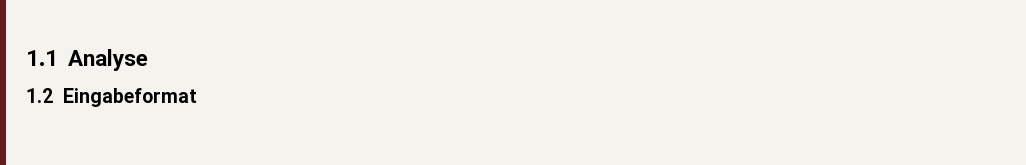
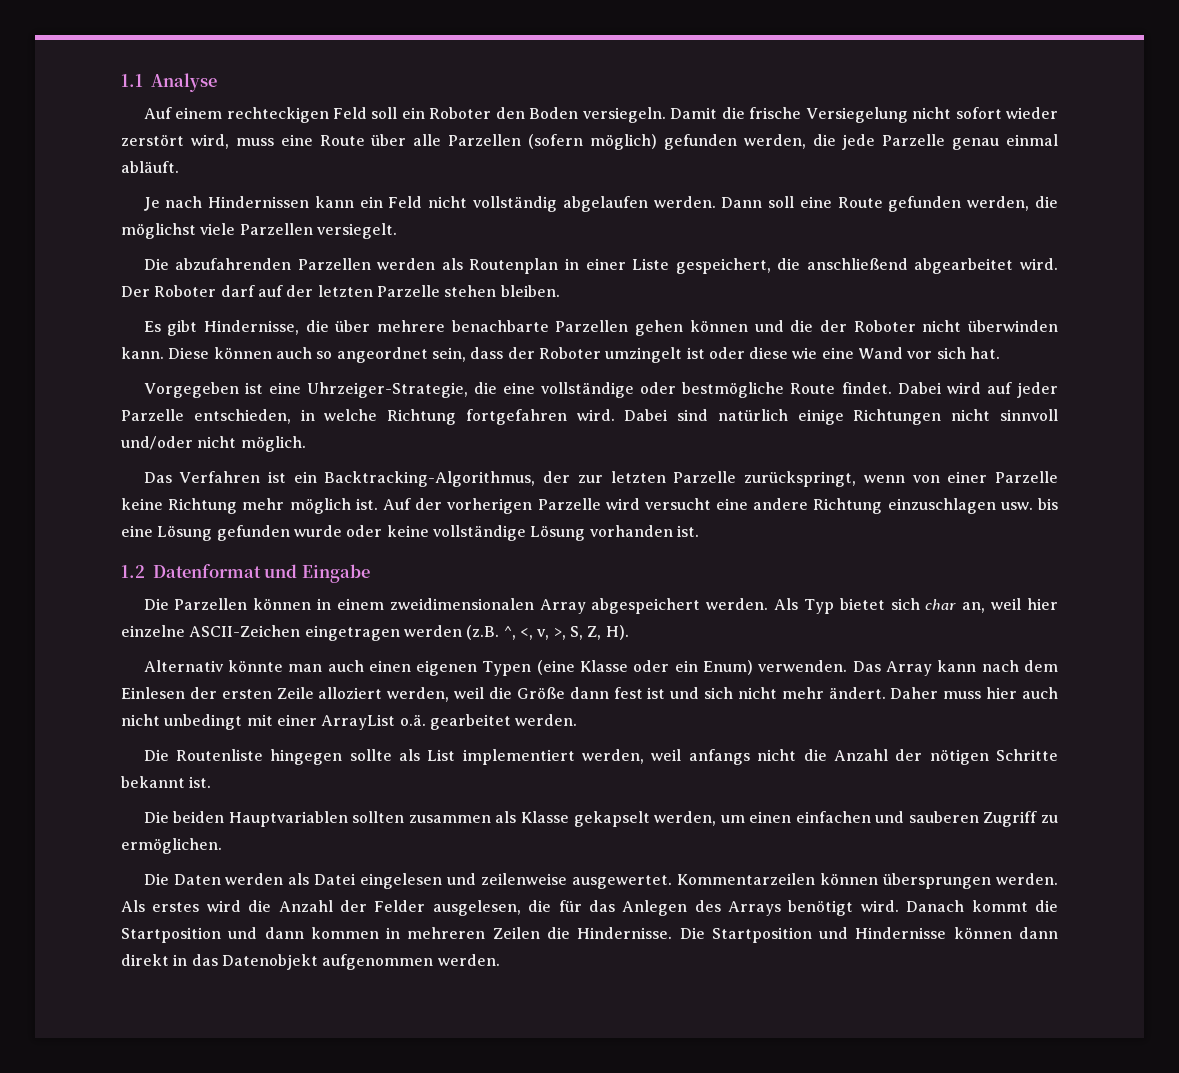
- 1.2 Eingabeformat
+ Auf einem rechteckigen Feld soll ein Roboter den Boden versiegeln. Damit die frische Versiegelung nicht sofort wieder zerstört wird, muss eine Route über alle Parzellen (sofern möglich) gefunden werden, die jede Parzelle genau einmal abläuft.
+ Je nach Hindernissen kann ein Feld nicht vollständig abgelaufen werden. Dann soll eine Route gefunden werden, die möglichst viele Parzellen versiegelt.
+ Die abzufahrenden Parzellen werden als Routenplan in einer Liste gespeichert, die anschließend abgearbeitet wird. Der Roboter darf auf der letzten Parzelle stehen bleiben.
+ Es gibt Hindernisse, die über mehrere benachbarte Parzellen gehen können und die der Roboter nicht überwinden kann. Diese können auch so angeordnet sein, dass der Roboter umzingelt ist oder diese wie eine Wand vor sich hat.
+ Vorgegeben ist eine Uhrzeiger-Strategie, die eine vollständige oder bestmögliche Route findet. Dabei wird auf jeder Parzelle entschieden, in welche Richtung fortgefahren wird. Dabei sind natürlich einige Richtungen nicht sinnvoll und/oder nicht möglich.
+ Das Verfahren ist ein Backtracking-Algorithmus, der zur letzten Parzelle zurückspringt, wenn von einer Parzelle keine Richtung mehr möglich ist. Auf der vorherigen Parzelle wird versucht eine andere Richtung einzuschlagen usw. bis eine Lösung gefunden wurde oder keine vollständige Lösung vorhanden ist.
+ 1.2 Datenformat und Eingabe
+ Die Parzellen können in einem zweidimensionalen Array abgespeichert werden. Als Typ bietet sich char an, weil hier einzelne ASCII-Zeichen eingetragen werden (z.B. ^, <, v, >, S, Z, H).
+ Alternativ könnte man auch einen eigenen Typen (eine Klasse oder ein Enum) verwenden. Das Array kann nach dem Einlesen der ersten Zeile alloziert werden, weil die Größe dann fest ist und sich nicht mehr ändert. Daher muss hier auch nicht unbedingt mit einer ArrayList o.ä. gearbeitet werden.
+ Die Routenliste hingegen sollte als List implementiert werden, weil anfangs nicht die Anzahl der nötigen Schritte bekannt ist.
+ Die beiden Hauptvariablen sollten zusammen als Klasse gekapselt werden, um einen einfachen und sauberen Zugriff zu ermöglichen.
+ Die Daten werden als Datei eingelesen und zeilenweise ausgewertet. Kommentarzeilen können übersprungen werden. Als erstes wird die Anzahl der Felder ausgelesen, die für das Anlegen des Arrays benötigt wird. Danach kommt die Startposition und dann kommen in mehreren Zeilen die Hindernisse. Die Startposition und Hindernisse können dann direkt in das Datenobjekt aufgenommen werden.

